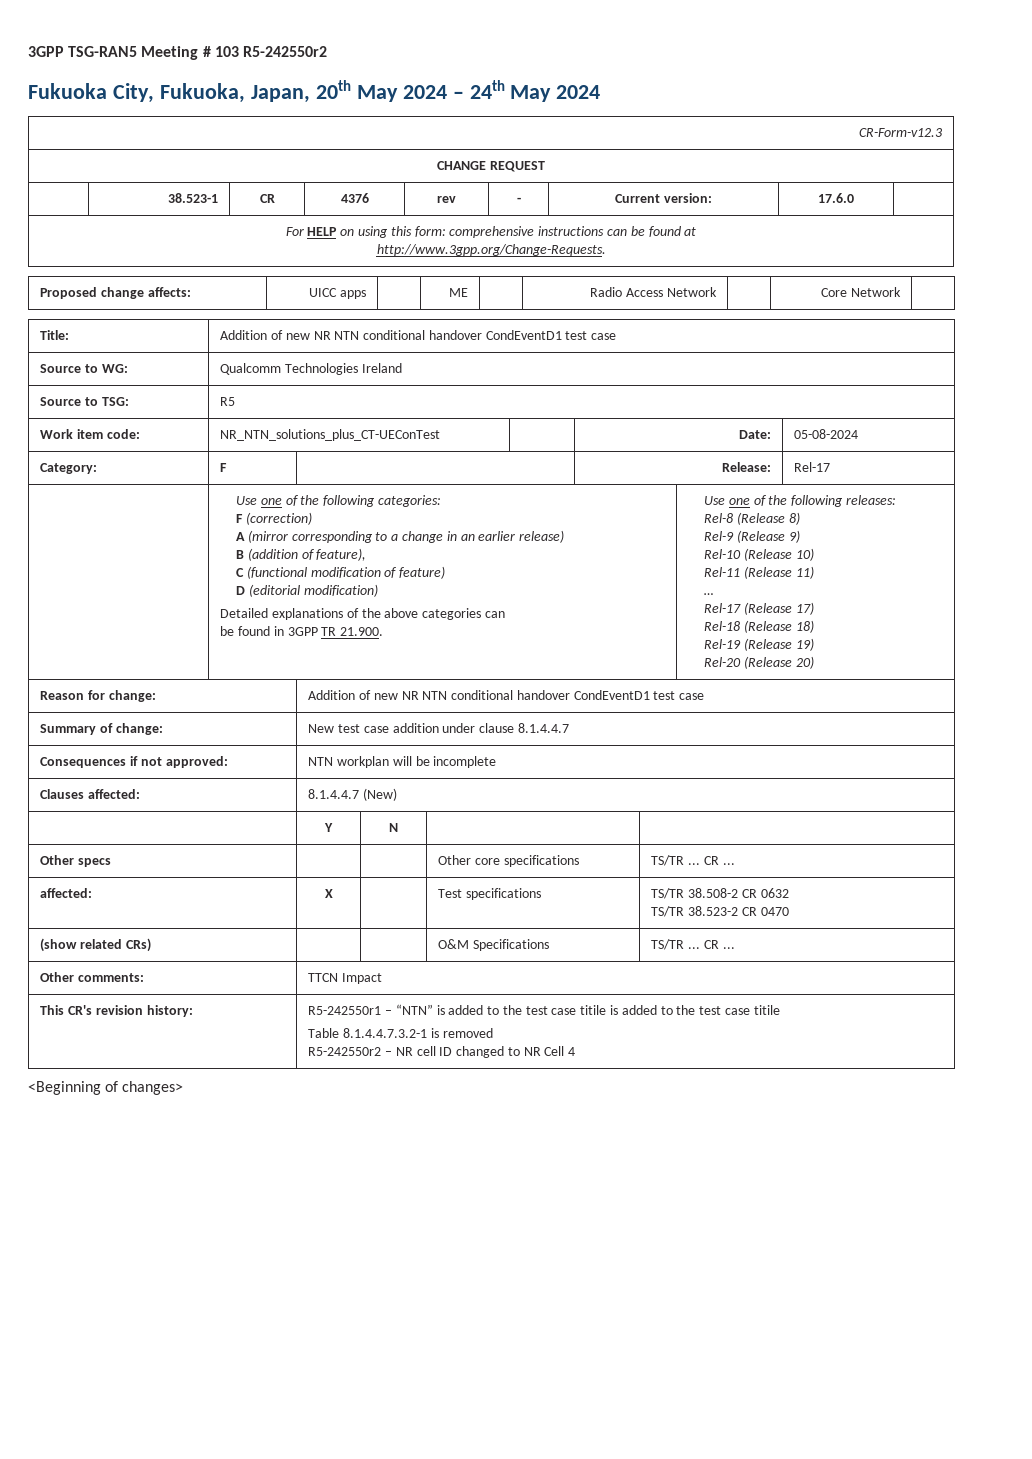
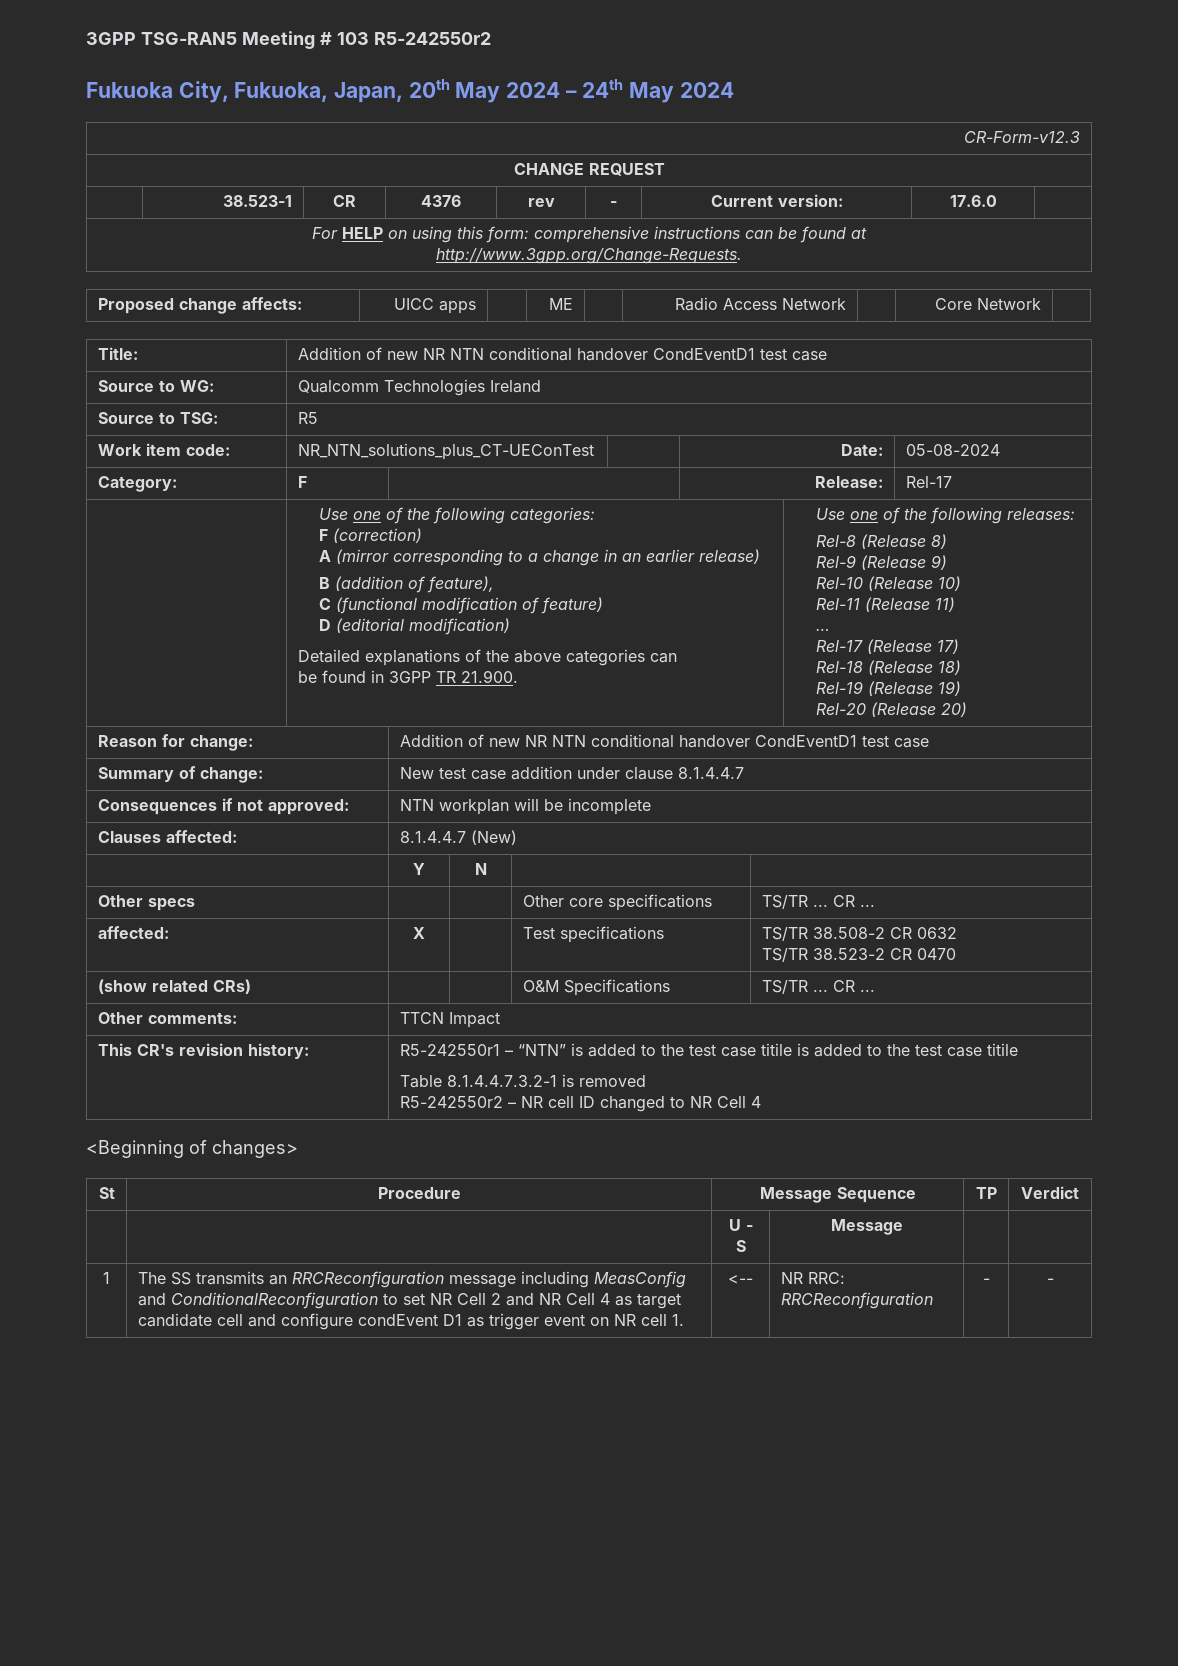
+ St | Procedure | Message Sequence | TP | Verdict
+ | | U - S | Message | |
+ 1 | The SS transmits an RRCReconfiguration message including MeasConfig and ConditionalReconfiguration to set NR Cell 2 and NR Cell 4 as target candidate cell and configure condEvent D1 as trigger event on NR cell 1. | <-- | NR RRC: RRCReconfiguration | - | -

